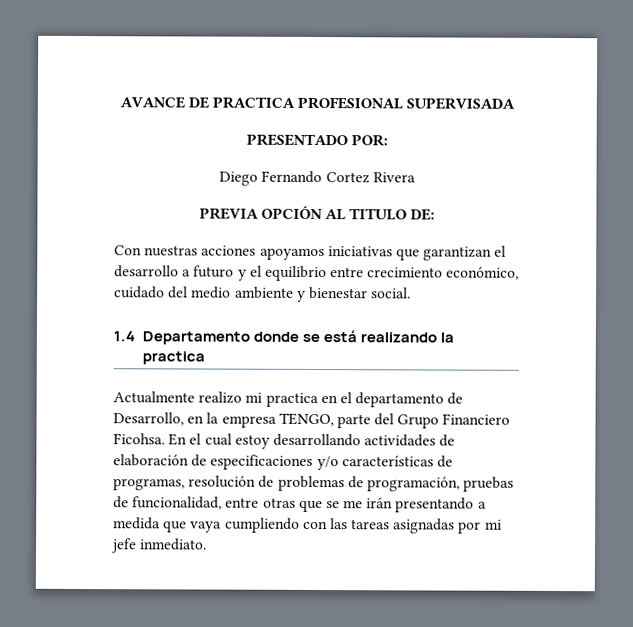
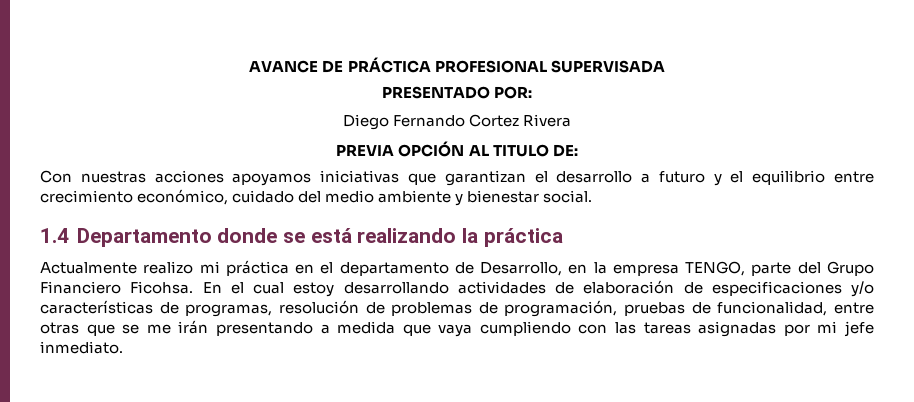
- AVANCE DE PRACTICA PROFESIONAL SUPERVISADA
+ AVANCE DE PRÁCTICA PROFESIONAL SUPERVISADA
- 1.4 Departamento donde se está realizando la practica
+ 1.4 Departamento donde se está realizando la práctica
- Actualmente realizo mi practica en el departamento de Desarrollo, en la empresa TENGO, parte del Grupo Financiero Ficohsa.
+ Actualmente realizo mi práctica en el departamento de Desarrollo, en la empresa TENGO, parte del Grupo Financiero Ficohsa.

